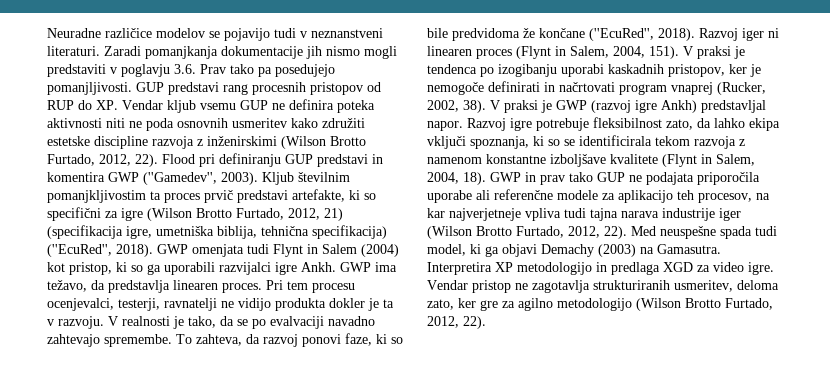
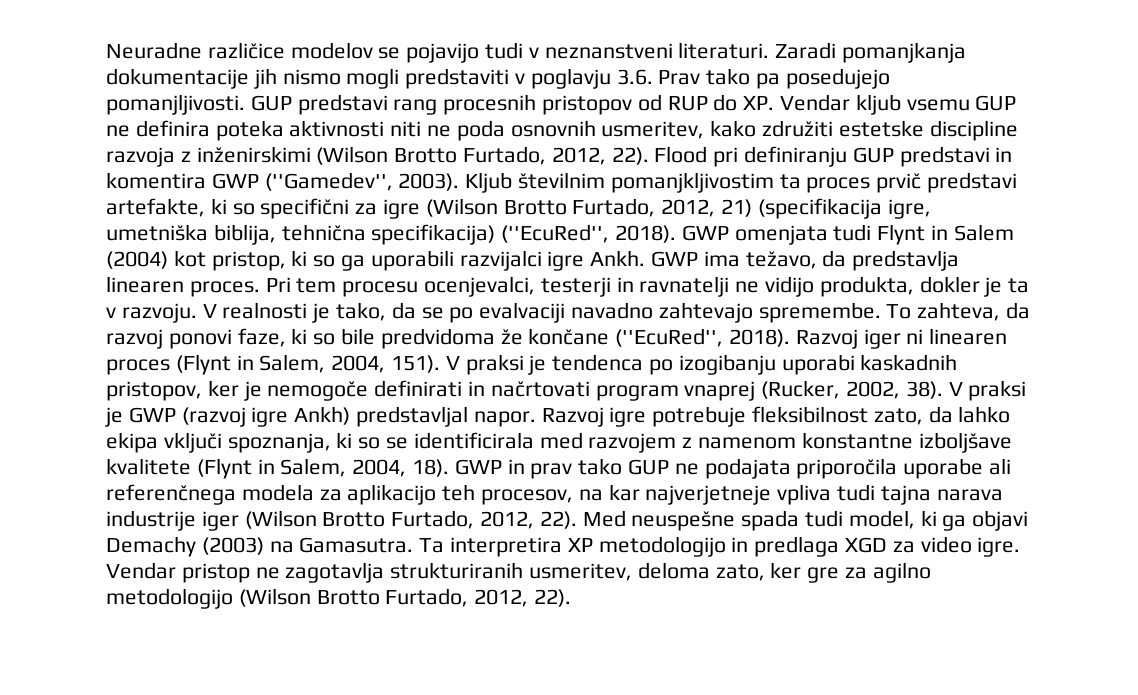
- GUP predstavi rang procesnih pristopov od RUP do XP. Vendar kljub vsemu GUP ne definira poteka aktivnosti niti ne poda osnovnih usmeritev kako združiti estetske discipline razvoja z inženirskimi (Wilson Brotto Furtado, 2012, 22).
+ GUP predstavi rang procesnih pristopov od RUP do XP. Vendar kljub vsemu GUP ne definira poteka aktivnosti niti ne poda osnovnih usmeritev, kako združiti estetske discipline razvoja z inženirskimi (Wilson Brotto Furtado, 2012, 22).
- Pri tem procesu ocenjevalci, testerji, ravnatelji ne vidijo produkta dokler je ta v razvoju.
+ Pri tem procesu ocenjevalci, testerji in ravnatelji ne vidijo produkta, dokler je ta v razvoju.
- Razvoj igre potrebuje fleksibilnost zato, da lahko ekipa vključi spoznanja, ki so se identificirala tekom razvoja z namenom konstantne izboljšave kvalitete (Flynt in Salem, 2004, 18).
+ Razvoj igre potrebuje fleksibilnost zato, da lahko ekipa vključi spoznanja, ki so se identificirala med razvojem z namenom konstantne izboljšave kvalitete (Flynt in Salem, 2004, 18).
- GWP in prav tako GUP ne podajata priporočila uporabe ali referenčne modele za aplikacijo teh procesov, na kar najverjetneje vpliva tudi tajna narava industrije iger (Wilson Brotto Furtado, 2012, 22).
+ GWP in prav tako GUP ne podajata priporočila uporabe ali referenčnega modela za aplikacijo teh procesov, na kar najverjetneje vpliva tudi tajna narava industrije iger (Wilson Brotto Furtado, 2012, 22).
- Interpretira XP metodologijo in predlaga XGD za video igre.
+ Ta interpretira XP metodologijo in predlaga XGD za video igre.

